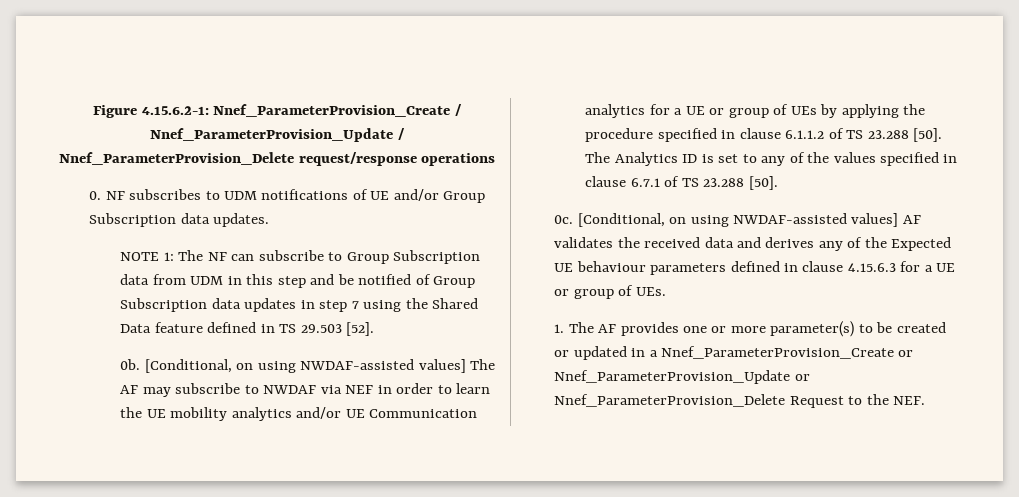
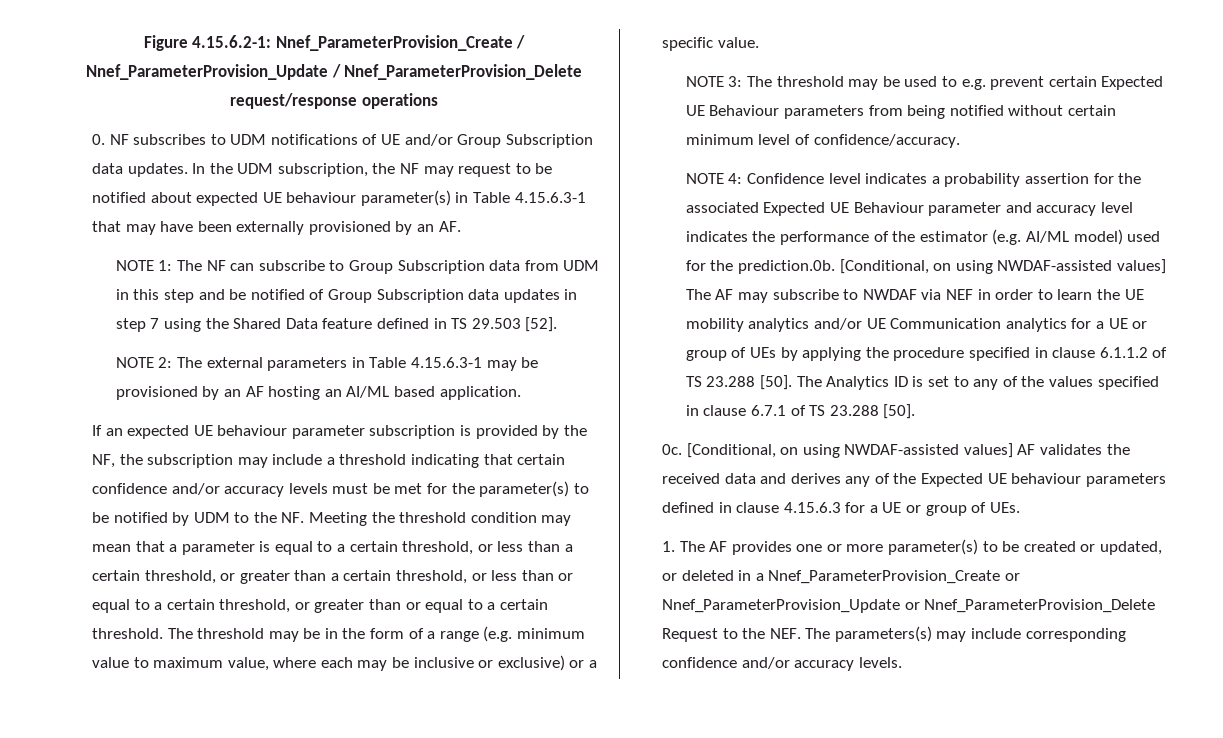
+ In the UDM subscription, the NF may request to be notified about expected UE behaviour parameter(s) in Table 4.15.6.3-1 that may have been externally provisioned by an AF.
- 0b. [Conditional, on using NWDAF-assisted values] The AF may subscribe to NWDAF via NEF in order to learn the UE mobility analytics and/or UE Communication analytics for a UE or group of UEs by applying the procedure specified in clause 6.1.1.2 of TS 23.288 [50].
+ NOTE 2: The external parameters in Table 4.15.6.3-1 may be provisioned by an AF hosting an AI/ML based application.
+ If an expected UE behaviour parameter subscription is provided by the NF, the subscription may include a threshold indicating that certain confidence and/or accuracy levels must be met for the parameter(s) to be notified by UDM to the NF. Meeting the threshold condition may mean that a parameter is equal to a certain threshold, or less than a certain threshold, or greater than a certain threshold, or less than or equal to a certain threshold, or greater than or equal to a certain threshold. The threshold may be in the form of a range (e.g. minimum value to maximum value, where each may be inclusive or exclusive) or a specific value.
+ NOTE 3: The threshold may be used to e.g. prevent certain Expected UE Behaviour parameters from being notified without certain minimum level of confidence/accuracy.
+ NOTE 4: Confidence level indicates a probability assertion for the associated Expected UE Behaviour parameter and accuracy level indicates the performance of the estimator (e.g. AI/ML model) used for the prediction.0b. [Conditional, on using NWDAF-assisted values] The AF may subscribe to NWDAF via NEF in order to learn the UE mobility analytics and/or UE Communication analytics for a UE or group of UEs by applying the procedure specified in clause 6.1.1.2 of TS 23.288 [50].
- 1. The AF provides one or more parameter(s) to be created or updated in a Nnef_ParameterProvision_Create or Nnef_ParameterProvision_Update or Nnef_ParameterProvision_Delete Request to the NEF.
+ 1. The AF provides one or more parameter(s) to be created or updated, or deleted in a Nnef_ParameterProvision_Create or Nnef_ParameterProvision_Update or Nnef_ParameterProvision_Delete Request to the NEF. The parameters(s) may include corresponding confidence and/or accuracy levels.

